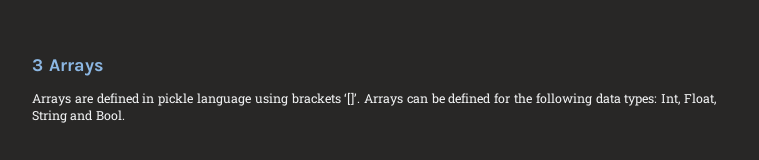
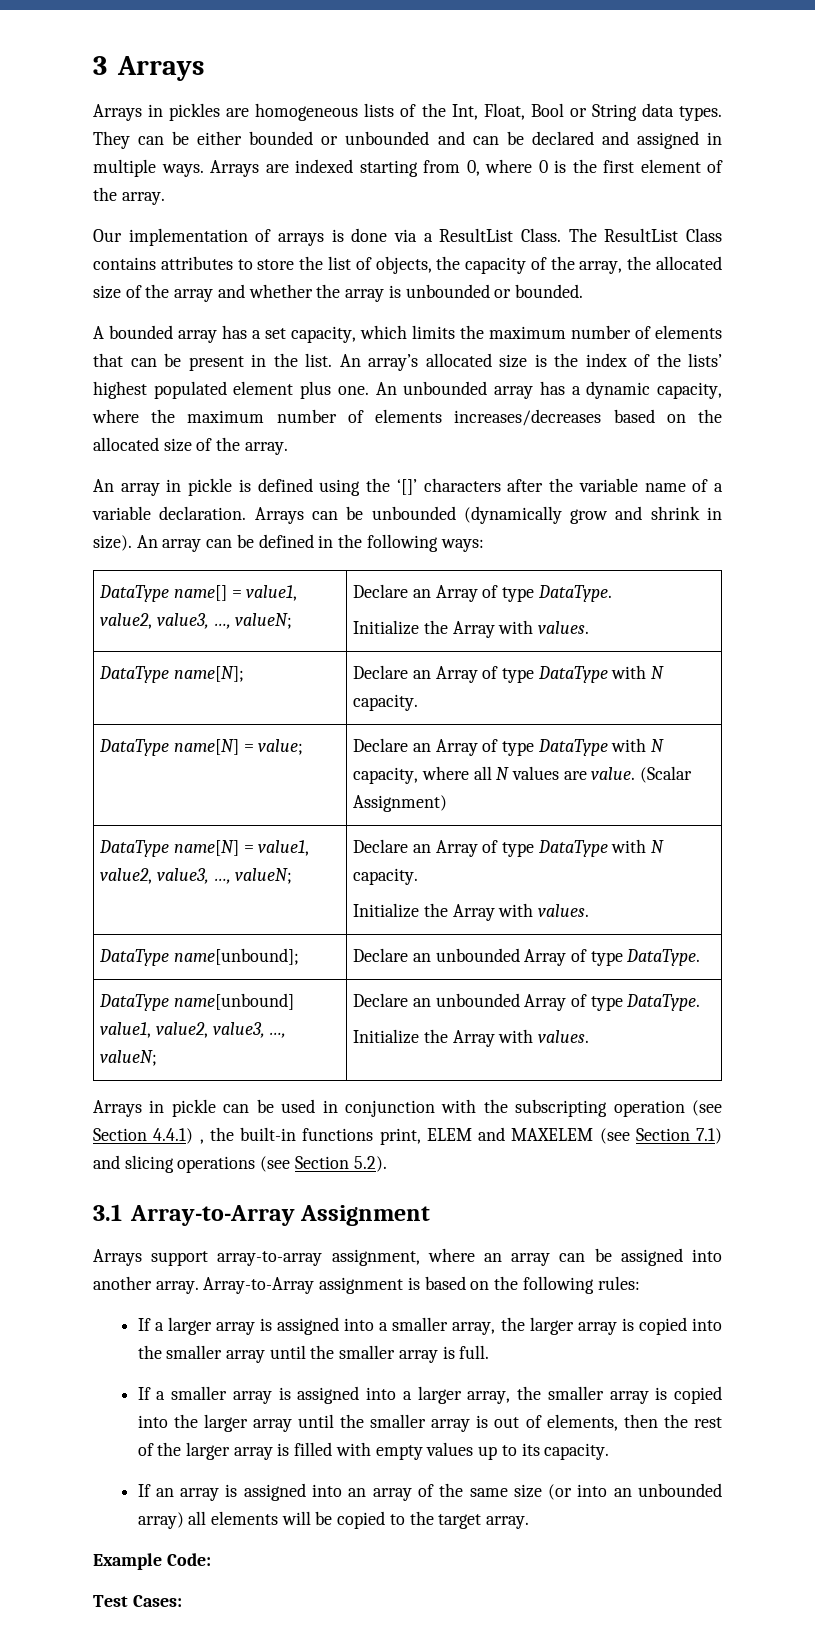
- Arrays are defined in pickle language using brackets ‘[]’. Arrays can be defined for the following data types: Int, Float, String and Bool.
+ Arrays in pickles are homogeneous lists of the Int, Float, Bool or String data types. They can be either bounded or unbounded and can be declared and assigned in multiple ways. Arrays are indexed starting from 0, where 0 is the first element of the array.
+ Our implementation of arrays is done via a ResultList Class. The ResultList Class contains attributes to store the list of objects, the capacity of the array, the allocated size of the array and whether the array is unbounded or bounded.
+ A bounded array has a set capacity, which limits the maximum number of elements that can be present in the list. An array’s allocated size is the index of the lists’ highest populated element plus one. An unbounded array has a dynamic capacity, where the maximum number of elements increases/decreases based on the allocated size of the array.
+ An array in pickle is defined using the ‘[]’ characters after the variable name of a variable declaration. Arrays can be unbounded (dynamically grow and shrink in size). An array can be defined in the following ways:
+ DataType name[] = value1, value2, value3, …, valueN; | Declare an Array of type DataType.
+ Initialize the Array with values.
+ DataType name[N]; | Declare an Array of type DataType with N capacity.
+ DataType name[N] = value; | Declare an Array of type DataType with N capacity, where all N values are value. (Scalar Assignment)
+ DataType name[N] = value1, value2, value3, …, valueN; | Declare an Array of type DataType with N capacity.
+ Initialize the Array with values.
+ DataType name[unbound]; | Declare an unbounded Array of type DataType.
+ DataType name[unbound] value1, value2, value3, …, valueN; | Declare an unbounded Array of type DataType.
+ Initialize the Array with values.
+ Arrays in pickle can be used in conjunction with the subscripting operation (see Section 4.4.1) , the built-in functions print, ELEM and MAXELEM (see Section 7.1) and slicing operations (see Section 5.2).
+ 3.1 Array-to-Array Assignment
+ Arrays support array-to-array assignment, where an array can be assigned into another array. Array-to-Array assignment is based on the following rules:
+ If a larger array is assigned into a smaller array, the larger array is copied into the smaller array until the smaller array is full.
+ If a smaller array is assigned into a larger array, the smaller array is copied into the larger array until the smaller array is out of elements, then the rest of the larger array is filled with empty values up to its capacity.
+ If an array is assigned into an array of the same size (or into an unbounded array) all elements will be copied to the target array.
+ Example Code:
+ Test Cases:

